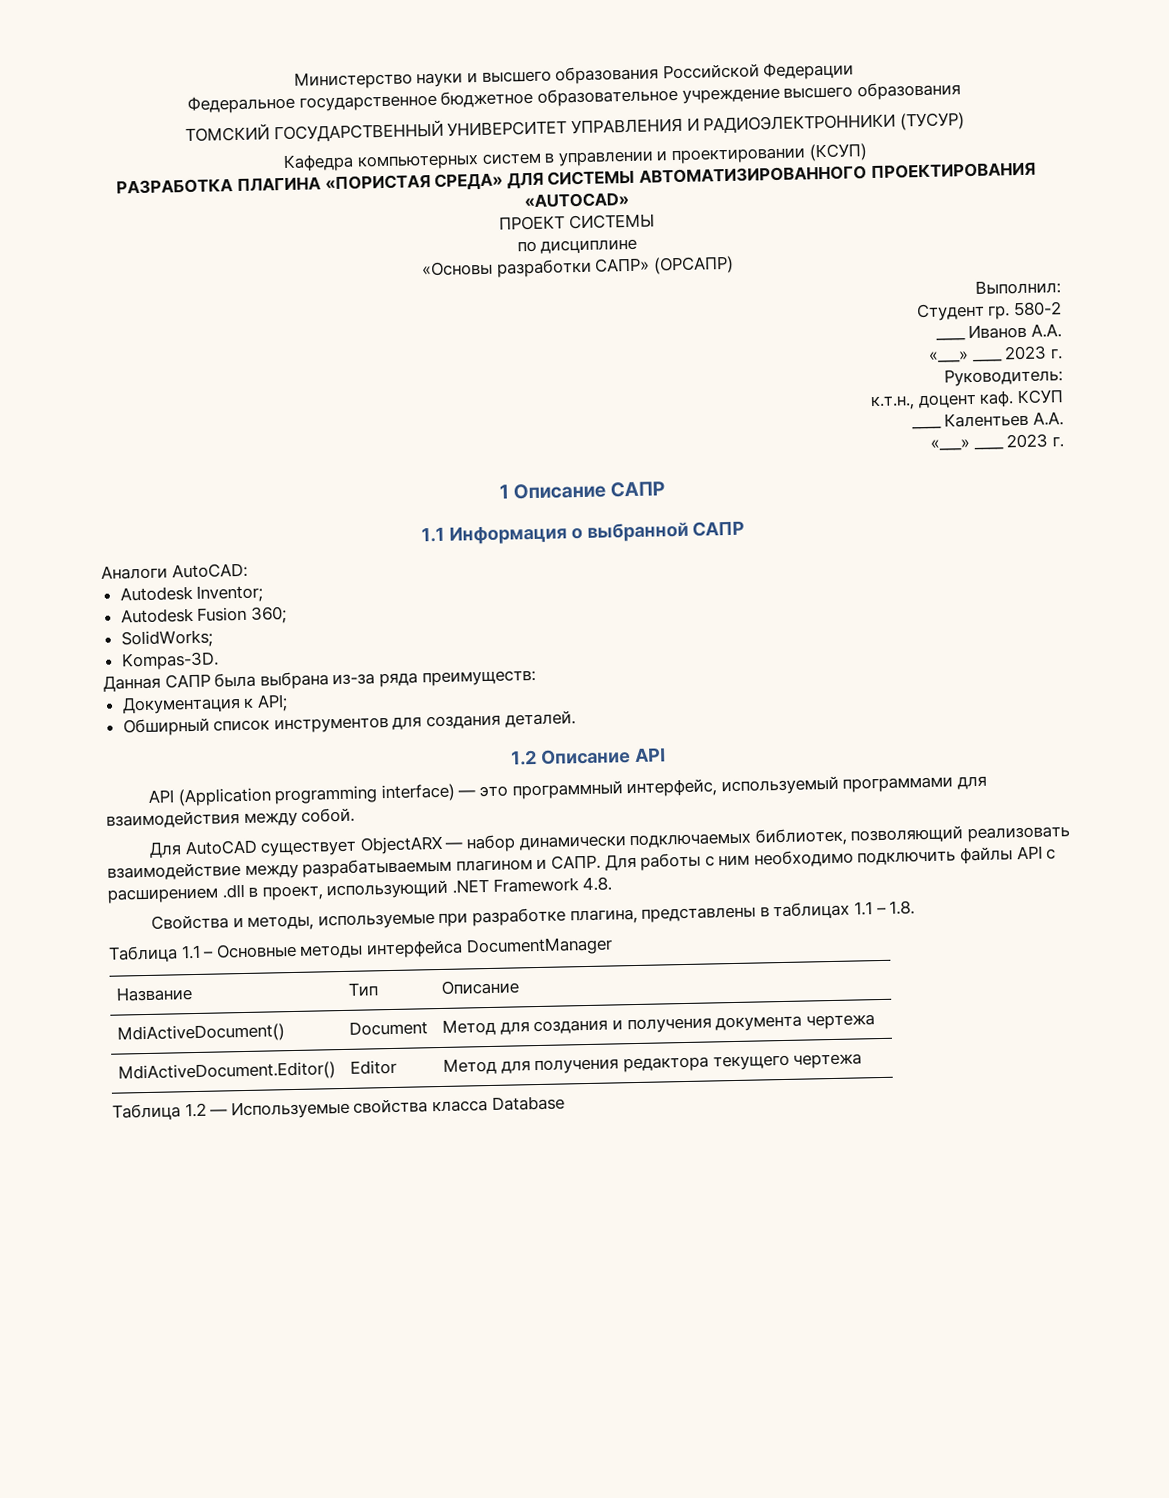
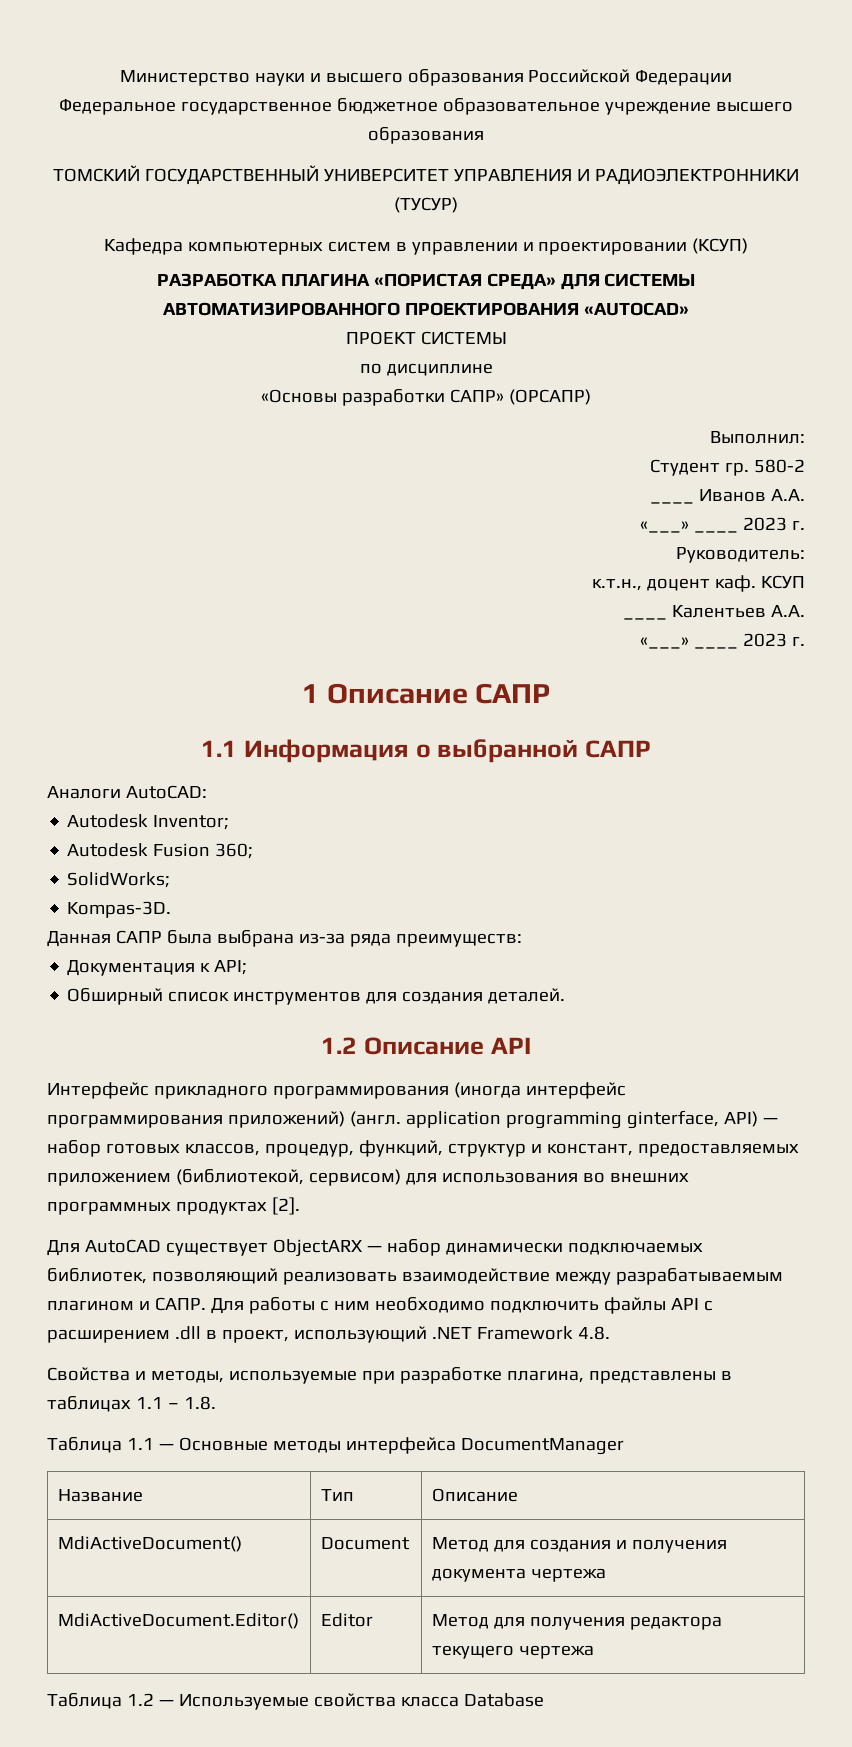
- API (Application programming interface) — это программный интерфейс, используемый программами для взаимодействия между собой.
+ Интерфейс прикладного программирования (иногда интерфейс программирования приложений) (англ. application programming ginterface, API) — набор готовых классов, процедур, функций, структур и констант, предоставляемых приложением (библиотекой, сервисом) для использования во внешних программных продуктах [2].
- Таблица 1.1 – Основные методы интерфейса DocumentManager
+ Таблица 1.1 — Основные методы интерфейса DocumentManager

